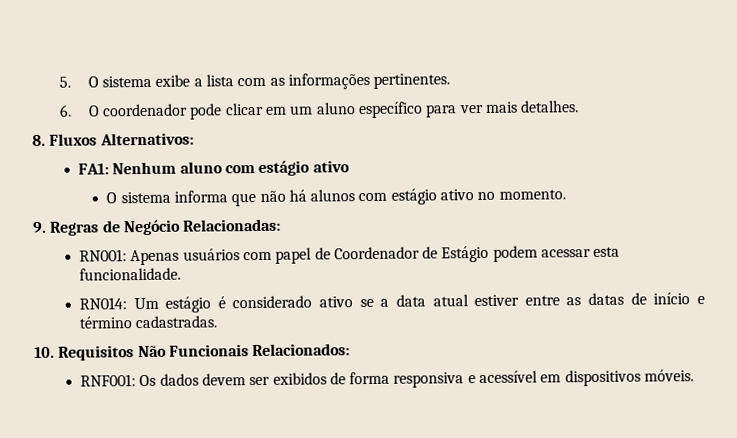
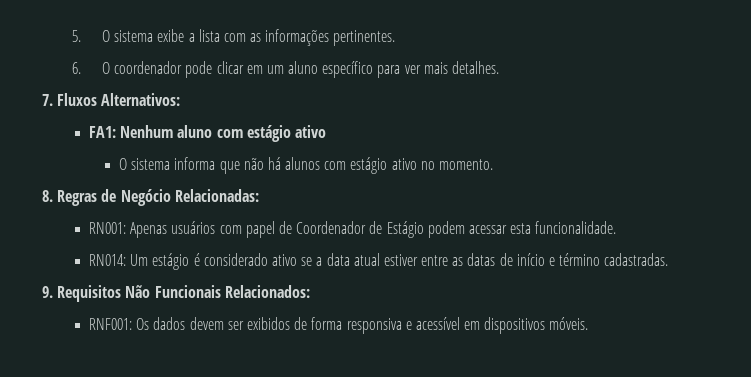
- 8. Fluxos Alternativos:
+ 7. Fluxos Alternativos:
- 9. Regras de Negócio Relacionadas:
+ 8. Regras de Negócio Relacionadas:
- 10. Requisitos Não Funcionais Relacionados:
+ 9. Requisitos Não Funcionais Relacionados:

